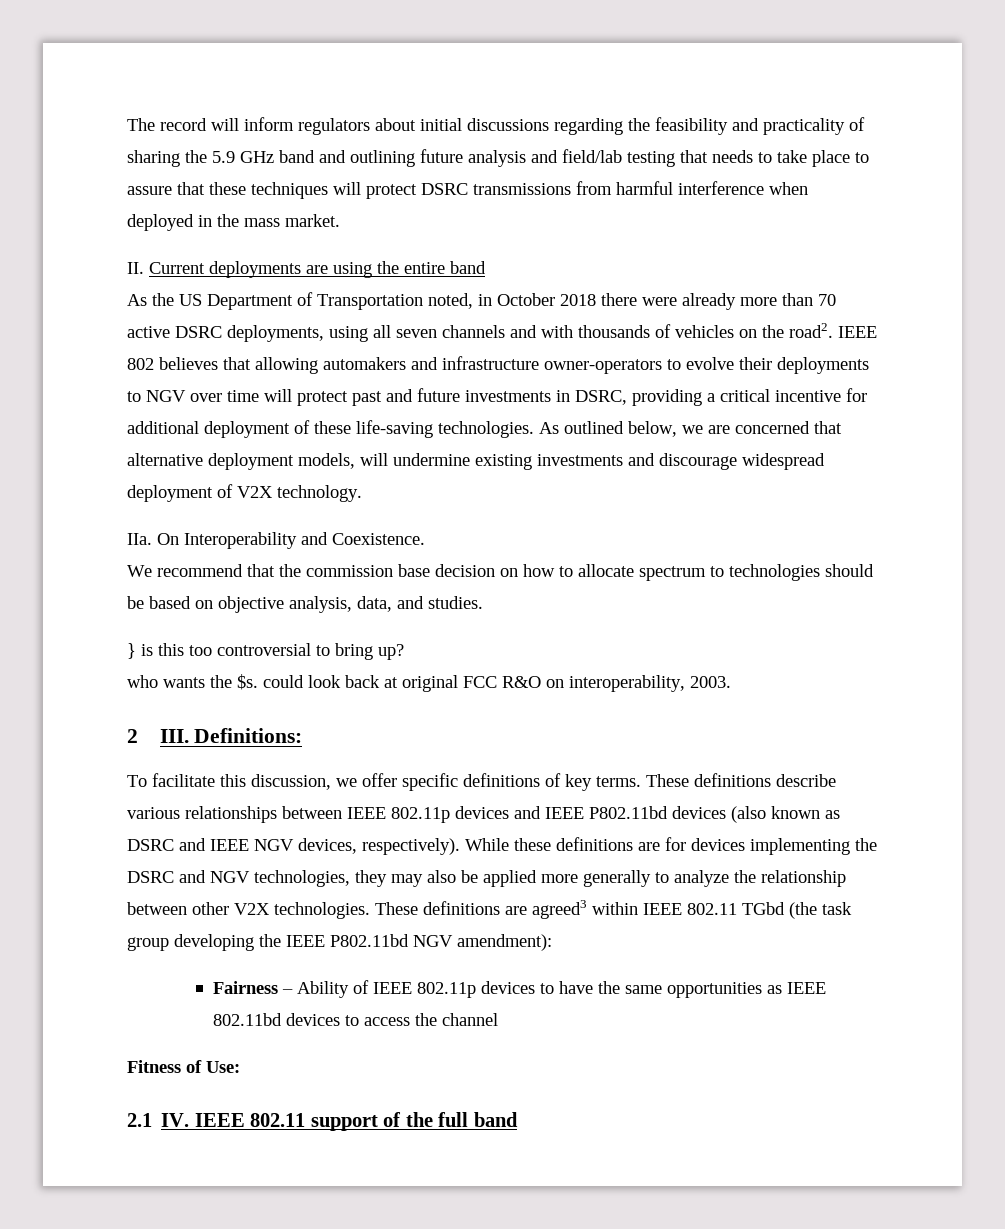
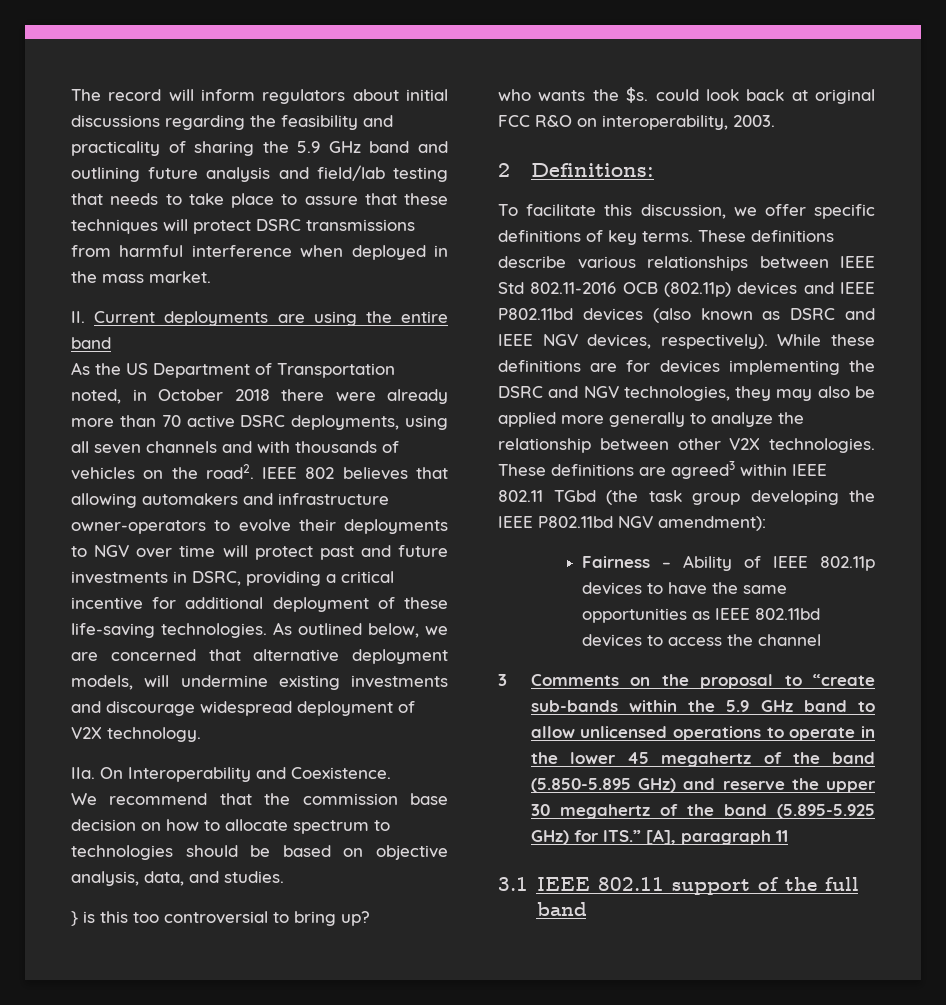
- 2 III. Definitions:
+ 2 Definitions:
- These definitions describe various relationships between IEEE 802.11p devices and IEEE P802.11bd devices (also known as DSRC and IEEE NGV devices, respectively).
+ These definitions describe various relationships between IEEE Std 802.11-2016 OCB (802.11p) devices and IEEE P802.11bd devices (also known as DSRC and IEEE NGV devices, respectively).
- Fitness of Use:
- 2.1 IV. IEEE 802.11 support of the full band
+ 3 Comments on the proposal to “create sub-bands within the 5.9 GHz band to allow unlicensed operations to operate in the lower 45 megahertz of the band (5.850-5.895 GHz) and reserve the upper 30 megahertz of the band (5.895-5.925 GHz) for ITS.” [A], paragraph 11
+ 3.1 IEEE 802.11 support of the full band

